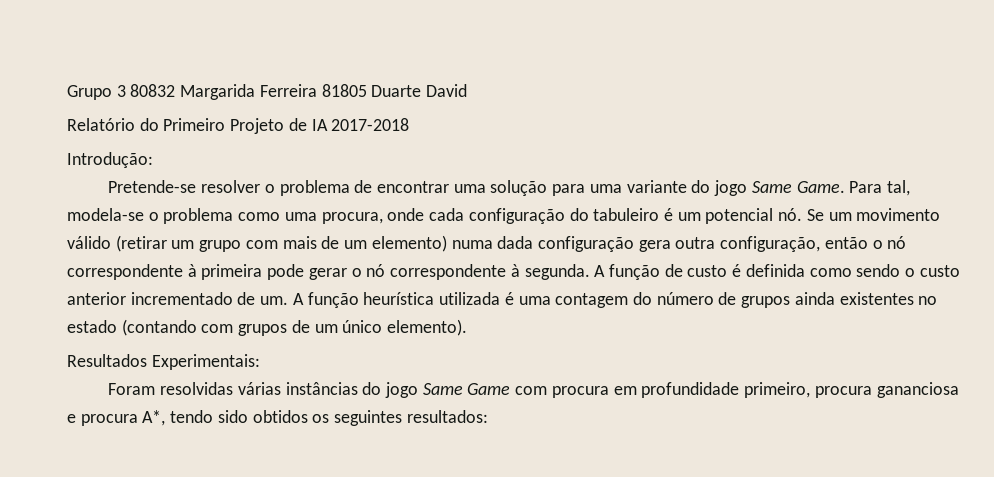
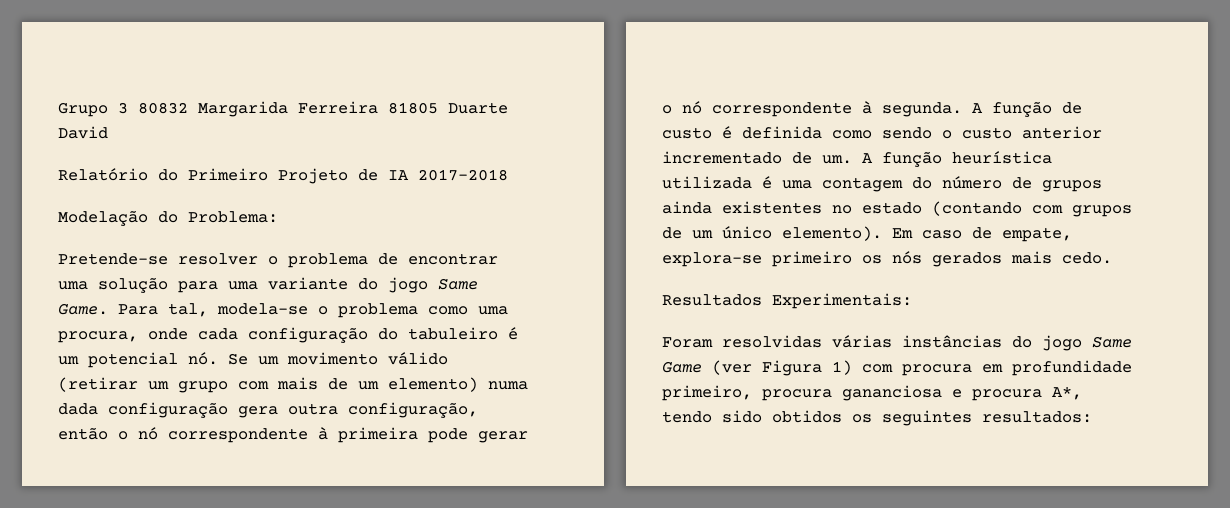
- Introdução:
+ Modelação do Problema:
+ Em caso de empate, explora-se primeiro os nós gerados mais cedo.
- Foram resolvidas várias instâncias do jogo Same Game com procura em profundidade primeiro, procura gananciosa e procura A*, tendo sido obtidos os seguintes resultados:
+ Foram resolvidas várias instâncias do jogo Same Game (ver Figura 1) com procura em profundidade primeiro, procura gananciosa e procura A*, tendo sido obtidos os seguintes resultados:

